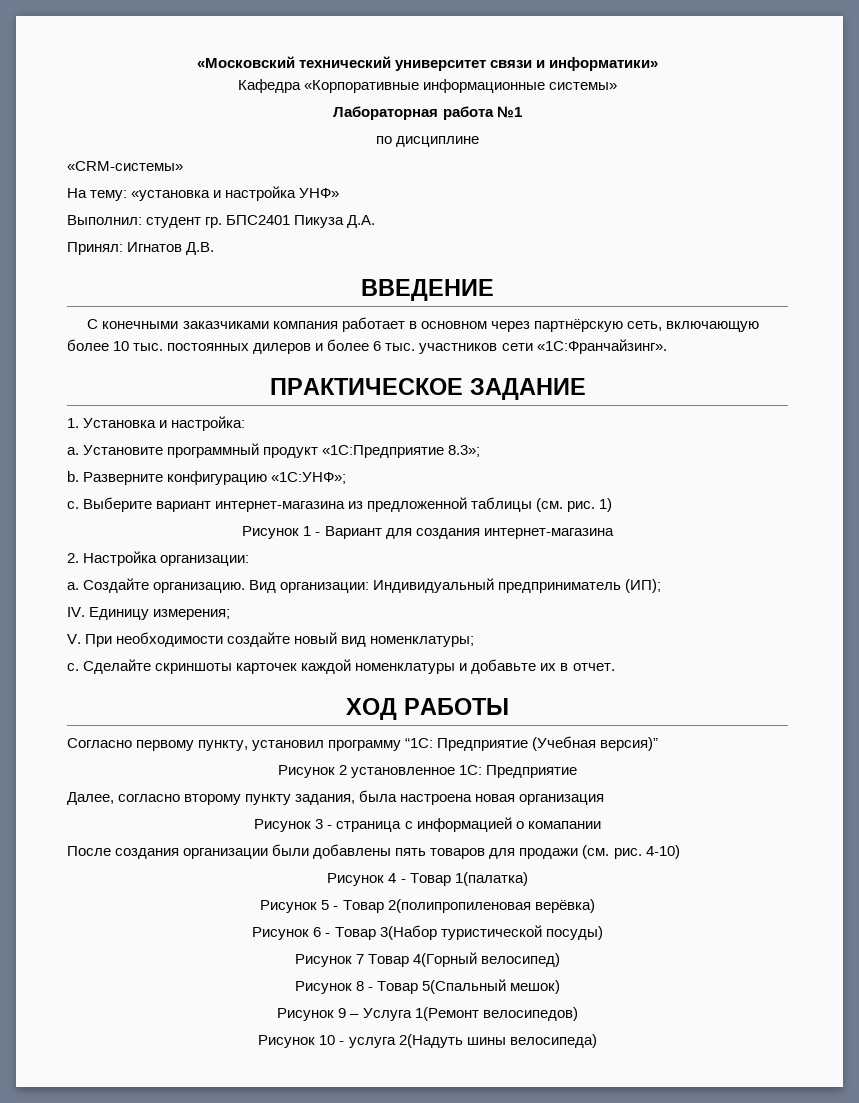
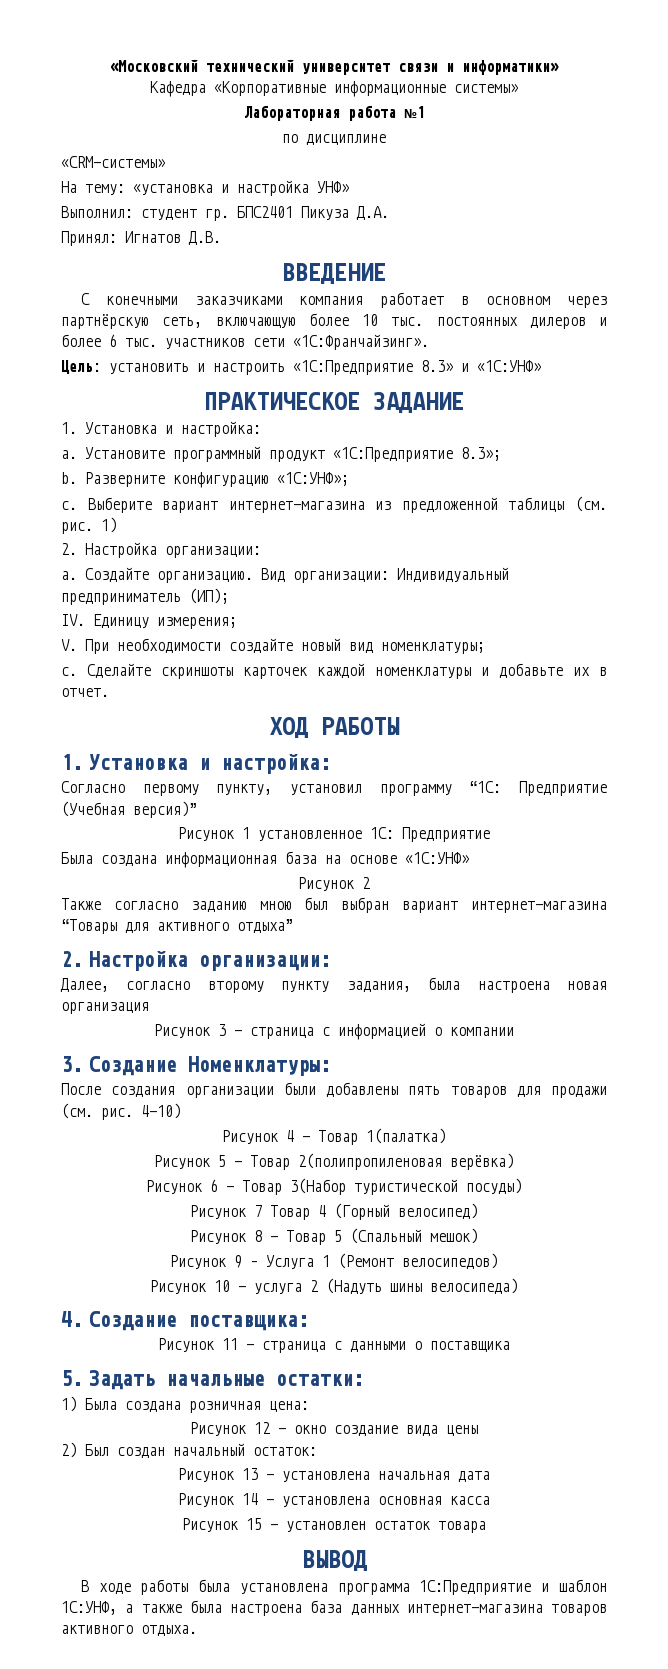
+ Цель: установить и настроить «1С:Предприятие 8.3» и «1С:УНФ»
- Рисунок 1 - Вариант для создания интернет-магазина
  ХОД РАБОТЫ
+ 1. Установка и настройка:
- Рисунок 2 установленное 1С: Предприятие
+ Рисунок 1 установленное 1С: Предприятие
+ Была создана информационная база на основе «1С:УНФ»
+ Рисунок 2
+ Также согласно заданию мною был выбран вариант интернет-магазина “Товары для активного отдыха”
+ 2. Настройка организации:
- Рисунок 3 - страница с информацией о комапании
+ Рисунок 3 - страница с информацией о компании
+ 3. Создание Номенклатуры:
- Рисунок 7 Товар 4(Горный велосипед)
+ Рисунок 7 Товар 4 (Горный велосипед)
- Рисунок 8 - Товар 5(Спальный мешок)
+ Рисунок 8 - Товар 5 (Спальный мешок)
- Рисунок 9 – Услуга 1(Ремонт велосипедов)
+ Рисунок 9 – Услуга 1 (Ремонт велосипедов)
- Рисунок 10 - услуга 2(Надуть шины велосипеда)
+ Рисунок 10 - услуга 2 (Надуть шины велосипеда)
+ 4. Создание поставщика:
+ Рисунок 11 - страница с данными о поставщика
+ 5. Задать начальные остатки:
+ 1) Была создана розничная цена:
+ Рисунок 12 - окно создание вида цены
+ 2) Был создан начальный остаток:
+ Рисунок 13 - установлена начальная дата
+ Рисунок 14 - установлена основная касса
+ Рисунок 15 - установлен остаток товара
+ ВЫВОД
+ В ходе работы была установлена программа 1С:Предприятие и шаблон 1С:УНФ, а также была настроена база данных интернет-магазина товаров активного отдыха.

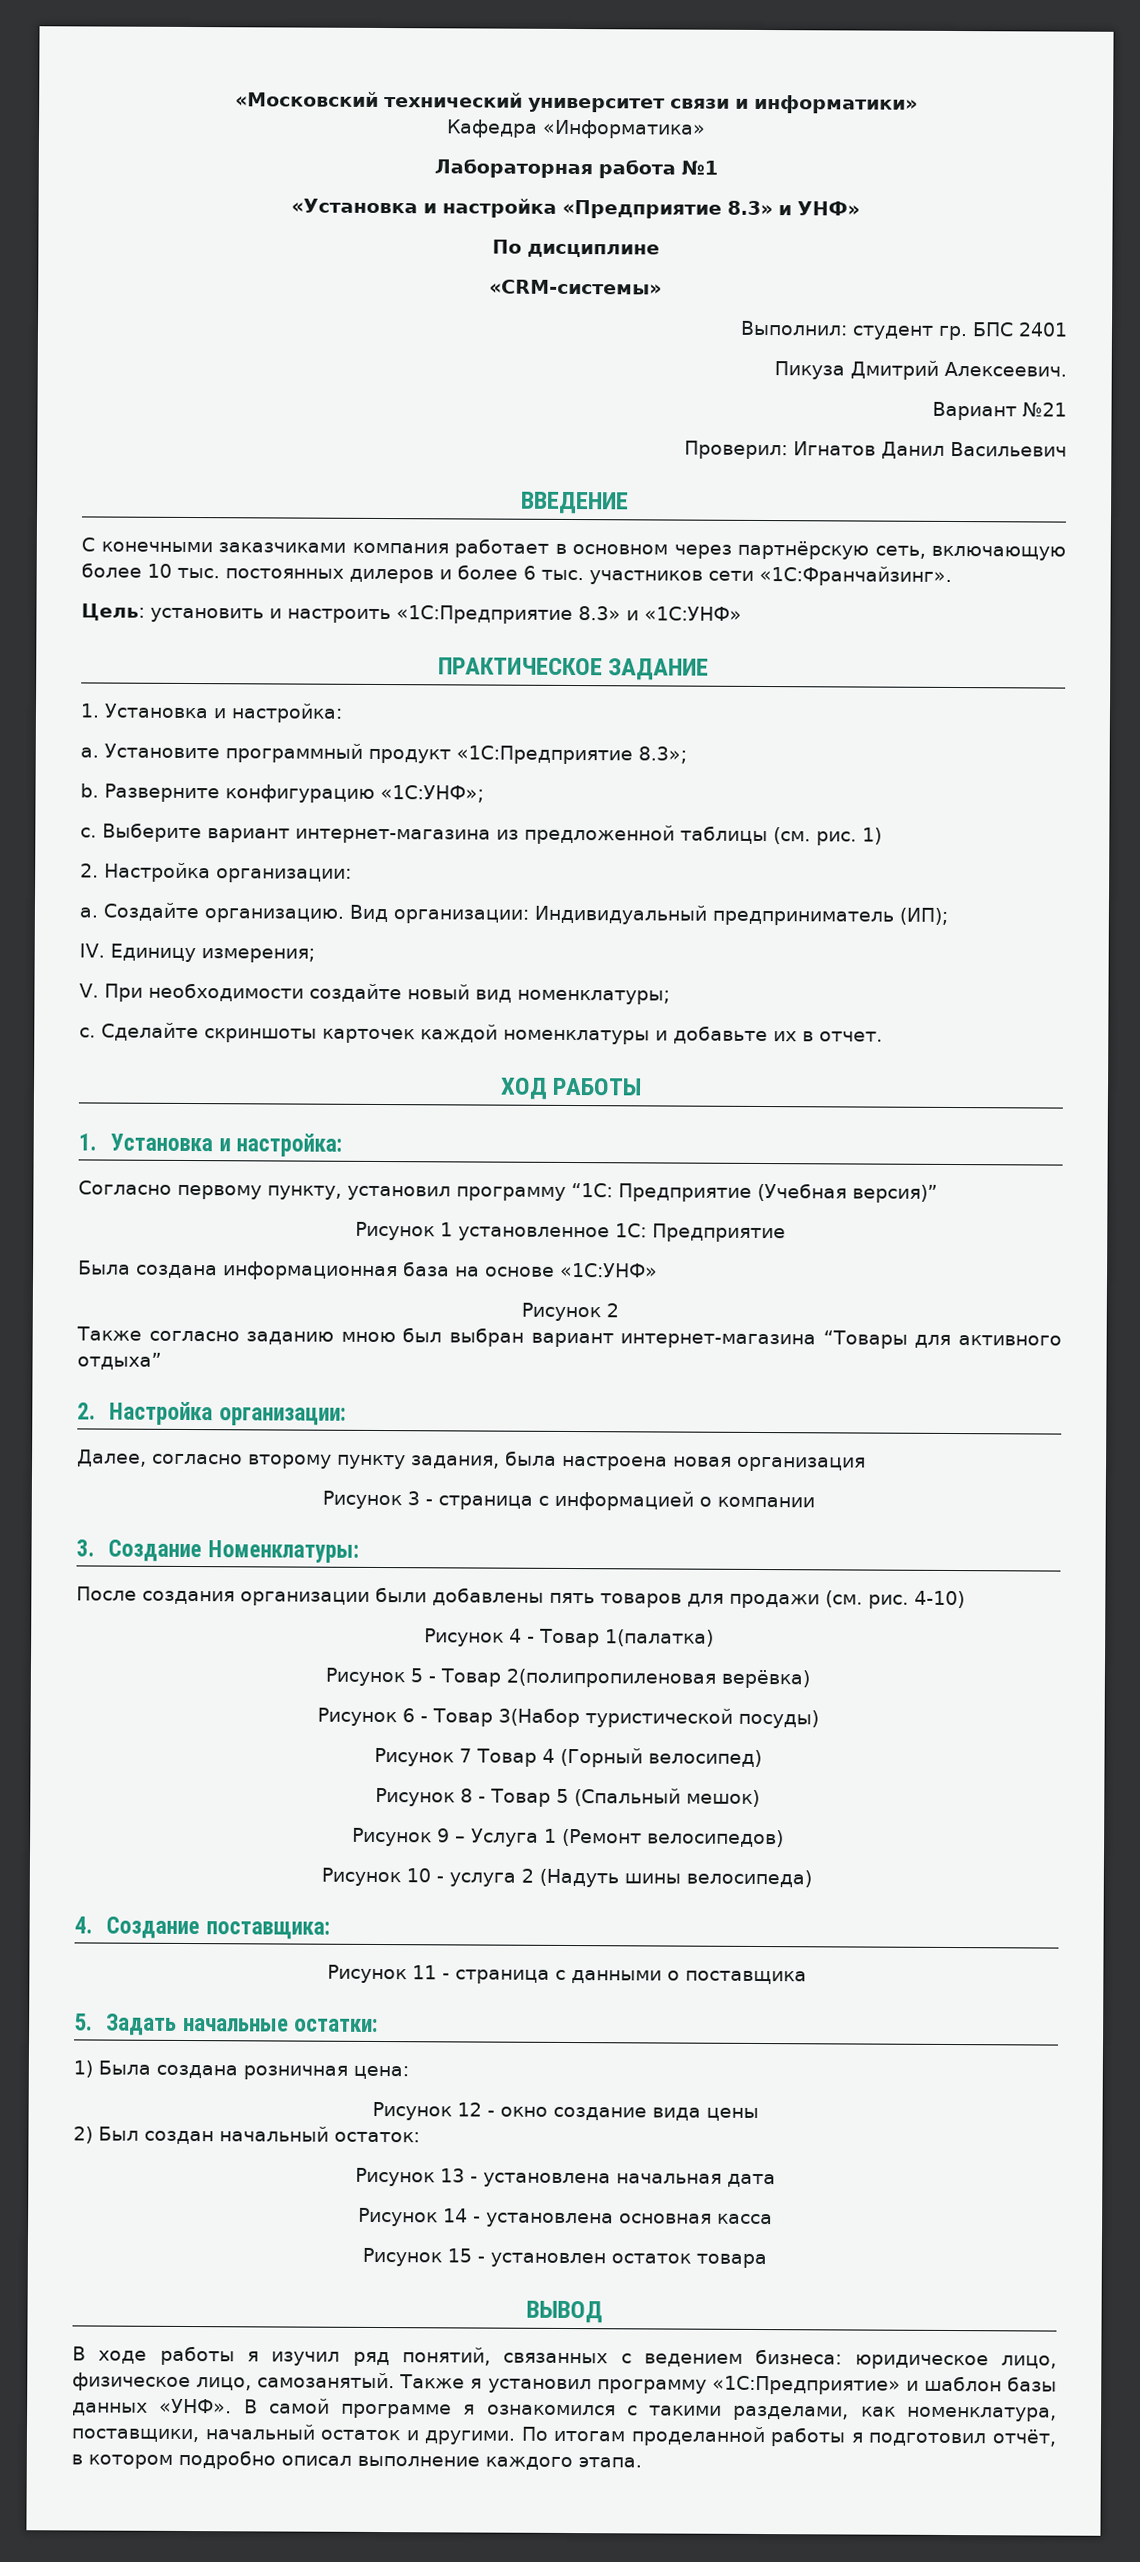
- Кафедра «Корпоративные информационные системы»
+ Кафедра «Информатика»
- по дисциплине
+ «Установка и настройка «Предприятие 8.3» и УНФ»
+ По дисциплине
  «CRM-системы»
- На тему: «установка и настройка УНФ»
- Выполнил: студент гр. БПС2401 Пикуза Д.А.
- Принял: Игнатов Д.В.
+ Выполнил: студент гр. БПС 2401
+ Пикуза Дмитрий Алексеевич.
+ Вариант №21
+ Проверил: Игнатов Данил Васильевич
- В ходе работы была установлена программа 1С:Предприятие и шаблон 1С:УНФ, а также была настроена база данных интернет-магазина товаров активного отдыха.
+ В ходе работы я изучил ряд понятий, связанных с ведением бизнеса: юридическое лицо, физическое лицо, самозанятый. Также я установил программу «1С:Предприятие» и шаблон базы данных «УНФ». В самой программе я ознакомился с такими разделами, как номенклатура, поставщики, начальный остаток и другими. По итогам проделанной работы я подготовил отчёт, в котором подробно описал выполнение каждого этапа.

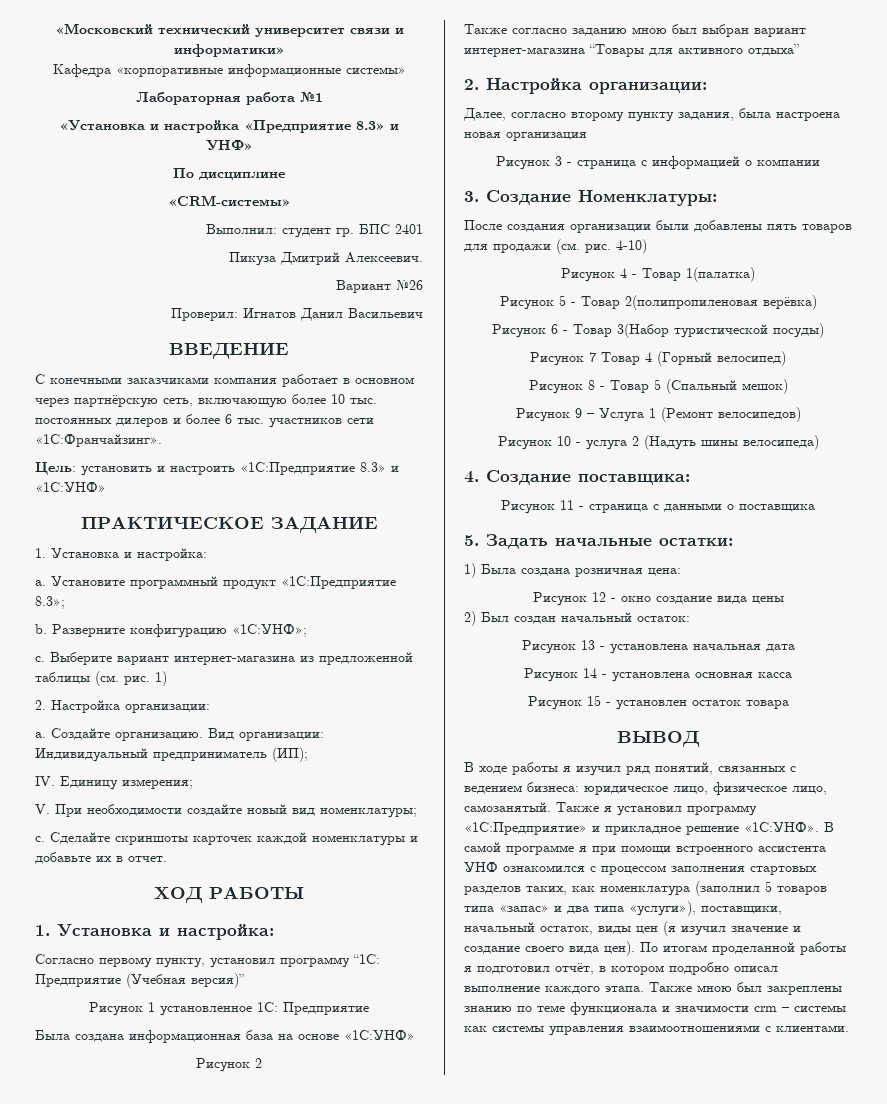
- Кафедра «Информатика»
+ Кафедра «корпоративные информационные системы»
- Вариант №21
+ Вариант №26
- Также я установил программу «1С:Предприятие» и шаблон базы данных «УНФ». В самой программе я ознакомился с такими разделами, как номенклатура, поставщики, начальный остаток и другими.
+ Также я установил программу «1С:Предприятие» и прикладное решение «1С:УНФ». В самой программе я при помощи встроенного ассистента УНФ ознакомился с процессом заполнения стартовых разделов таких, как номенклатура (заполнил 5 товаров типа «запас» и два типа «услуги»), поставщики, начальный остаток, виды цен (я изучил значение и создание своего вида цен).
+ Также мною был закреплены знанию по теме функционала и значимости crm – системы как системы управления взаимоотношениями с клиентами.

